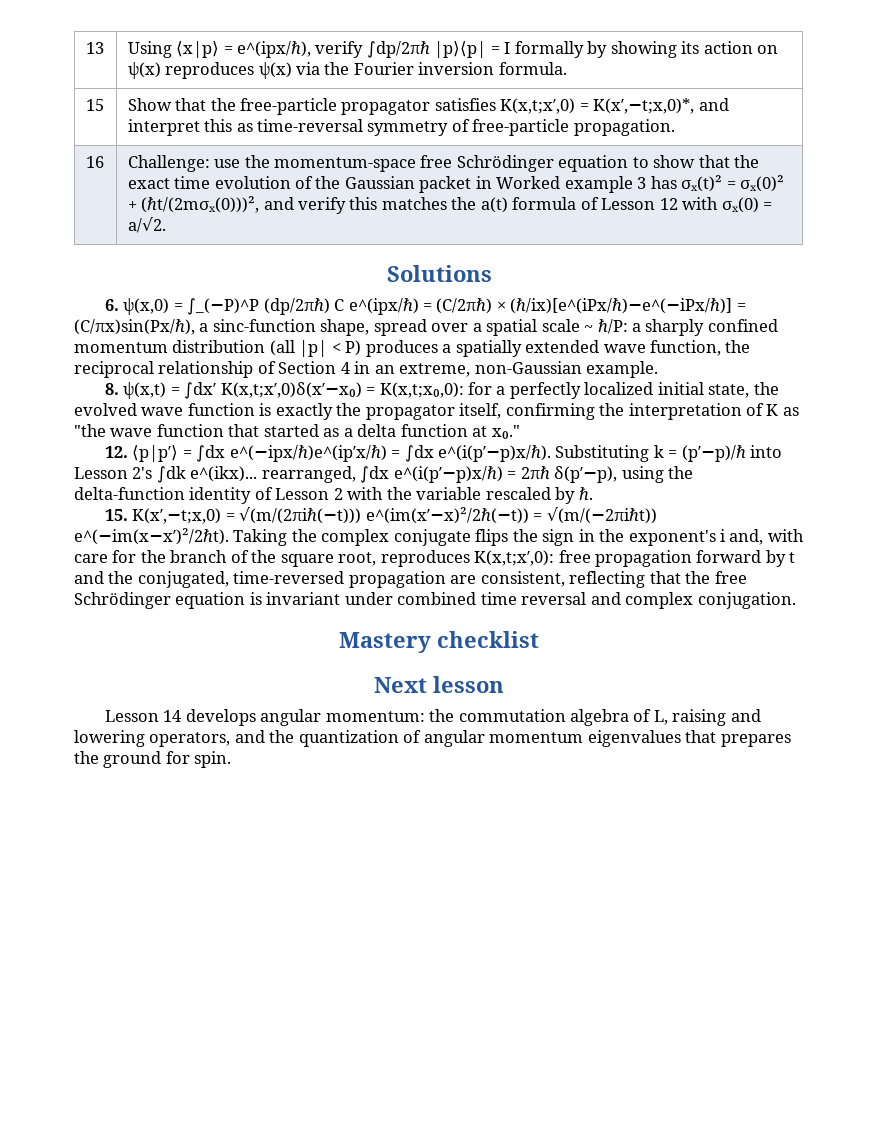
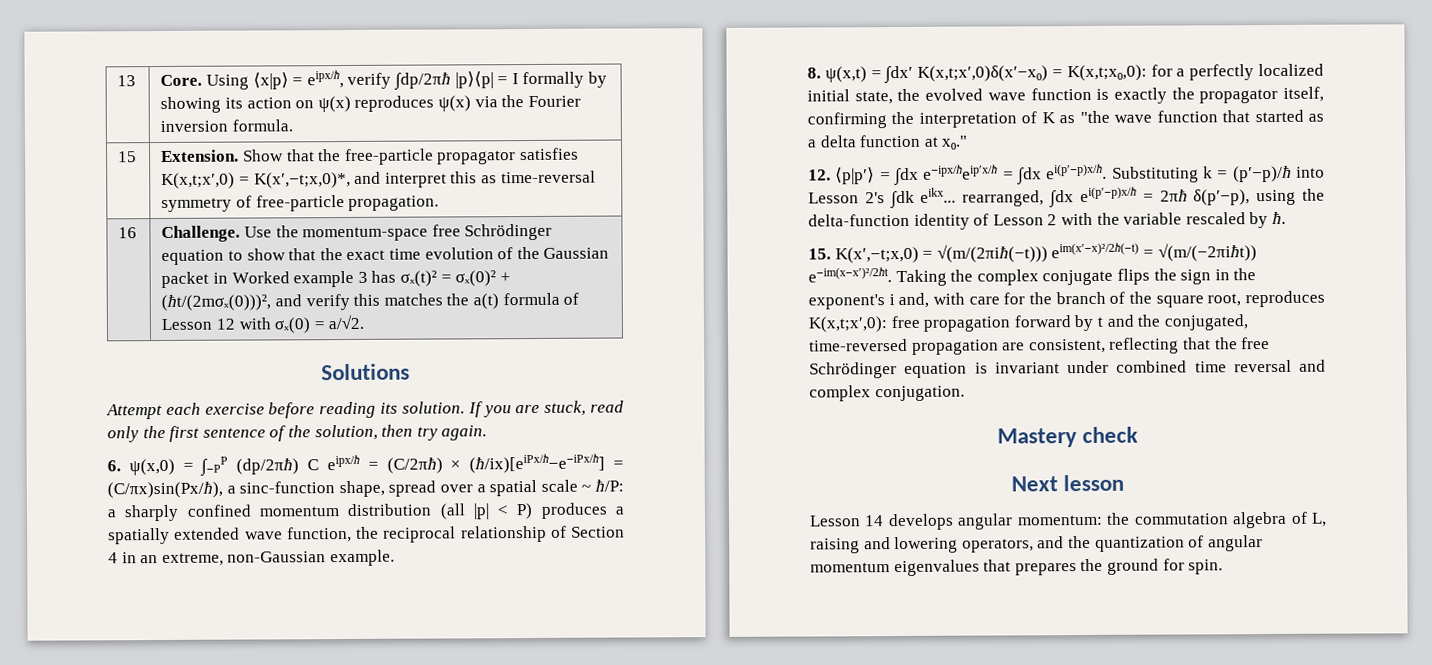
- 13 | Using ⟨x|p⟩ = e^(ipx/ℏ), verify ∫dp/2πℏ |p⟩⟨p| = I formally by showing its action on ψ(x) reproduces ψ(x) via the Fourier inversion formula.
+ 13 | Core. Using ⟨x|p⟩ = eipx/ℏ, verify ∫dp/2πℏ |p⟩⟨p| = I formally by showing its action on ψ(x) reproduces ψ(x) via the Fourier inversion formula.
- 15 | Show that the free-particle propagator satisfies K(x,t;x′,0) = K(x′,−t;x,0)*, and interpret this as time-reversal symmetry of free-particle propagation.
+ 15 | Extension. Show that the free-particle propagator satisfies K(x,t;x′,0) = K(x′,−t;x,0)*, and interpret this as time-reversal symmetry of free-particle propagation.
- Challenge: use the momentum-space free Schrödinger equation to show that the exact time evolution of the Gaussian packet in Worked example 3 has σₓ(t)² = σₓ(0)² + (ℏt/(2mσₓ(0)))², and verify this matches the a(t) formula of Lesson 12 with σₓ(0) = a/√2.
+ Challenge. Use the momentum-space free Schrödinger equation to show that the exact time evolution of the Gaussian packet in Worked example 3 has σₓ(t)² = σₓ(0)² + (ℏt/(2mσₓ(0)))², and verify this matches the a(t) formula of Lesson 12 with σₓ(0) = a/√2.
+ Attempt each exercise before reading its solution. If you are stuck, read only the first sentence of the solution, then try again.
- 6. ψ(x,0) = ∫_(−P)^P (dp/2πℏ) C e^(ipx/ℏ) = (C/2πℏ) × (ℏ/ix)[e^(iPx/ℏ)−e^(−iPx/ℏ)] = (C/πx)sin(Px/ℏ), a sinc-function shape, spread over a spatial scale ~ ℏ/P: a sharply confined momentum distribution (all |p| < P) produces a spatially extended wave function, the reciprocal relationship of Section 4 in an extreme, non-Gaussian example.
+ 6. ψ(x,0) = ∫−PP (dp/2πℏ) C eipx/ℏ = (C/2πℏ) × (ℏ/ix)[eiPx/ℏ−e−iPx/ℏ] = (C/πx)sin(Px/ℏ), a sinc-function shape, spread over a spatial scale ~ ℏ/P: a sharply confined momentum distribution (all |p| < P) produces a spatially extended wave function, the reciprocal relationship of Section 4 in an extreme, non-Gaussian example.
- 12. ⟨p|p′⟩ = ∫dx e^(−ipx/ℏ)e^(ip′x/ℏ) = ∫dx e^(i(p′−p)x/ℏ).
+ 12. ⟨p|p′⟩ = ∫dx e−ipx/ℏeip′x/ℏ = ∫dx ei(p′−p)x/ℏ.
- Substituting k = (p′−p)/ℏ into Lesson 2's ∫dk e^(ikx)... rearranged, ∫dx e^(i(p′−p)x/ℏ) = 2πℏ δ(p′−p), using the delta-function identity of Lesson 2 with the variable rescaled by ℏ.
+ Substituting k = (p′−p)/ℏ into Lesson 2's ∫dk eikx... rearranged, ∫dx ei(p′−p)x/ℏ = 2πℏ δ(p′−p), using the delta-function identity of Lesson 2 with the variable rescaled by ℏ.
- 15. K(x′,−t;x,0) = √(m/(2πiℏ(−t))) e^(im(x′−x)²/2ℏ(−t)) = √(m/(−2πiℏt)) e^(−im(x−x′)²/2ℏt).
+ 15. K(x′,−t;x,0) = √(m/(2πiℏ(−t))) eim(x′−x)²/2ℏ(−t) = √(m/(−2πiℏt)) e−im(x−x′)²/2ℏt.
- Mastery checklist
+ Mastery check

